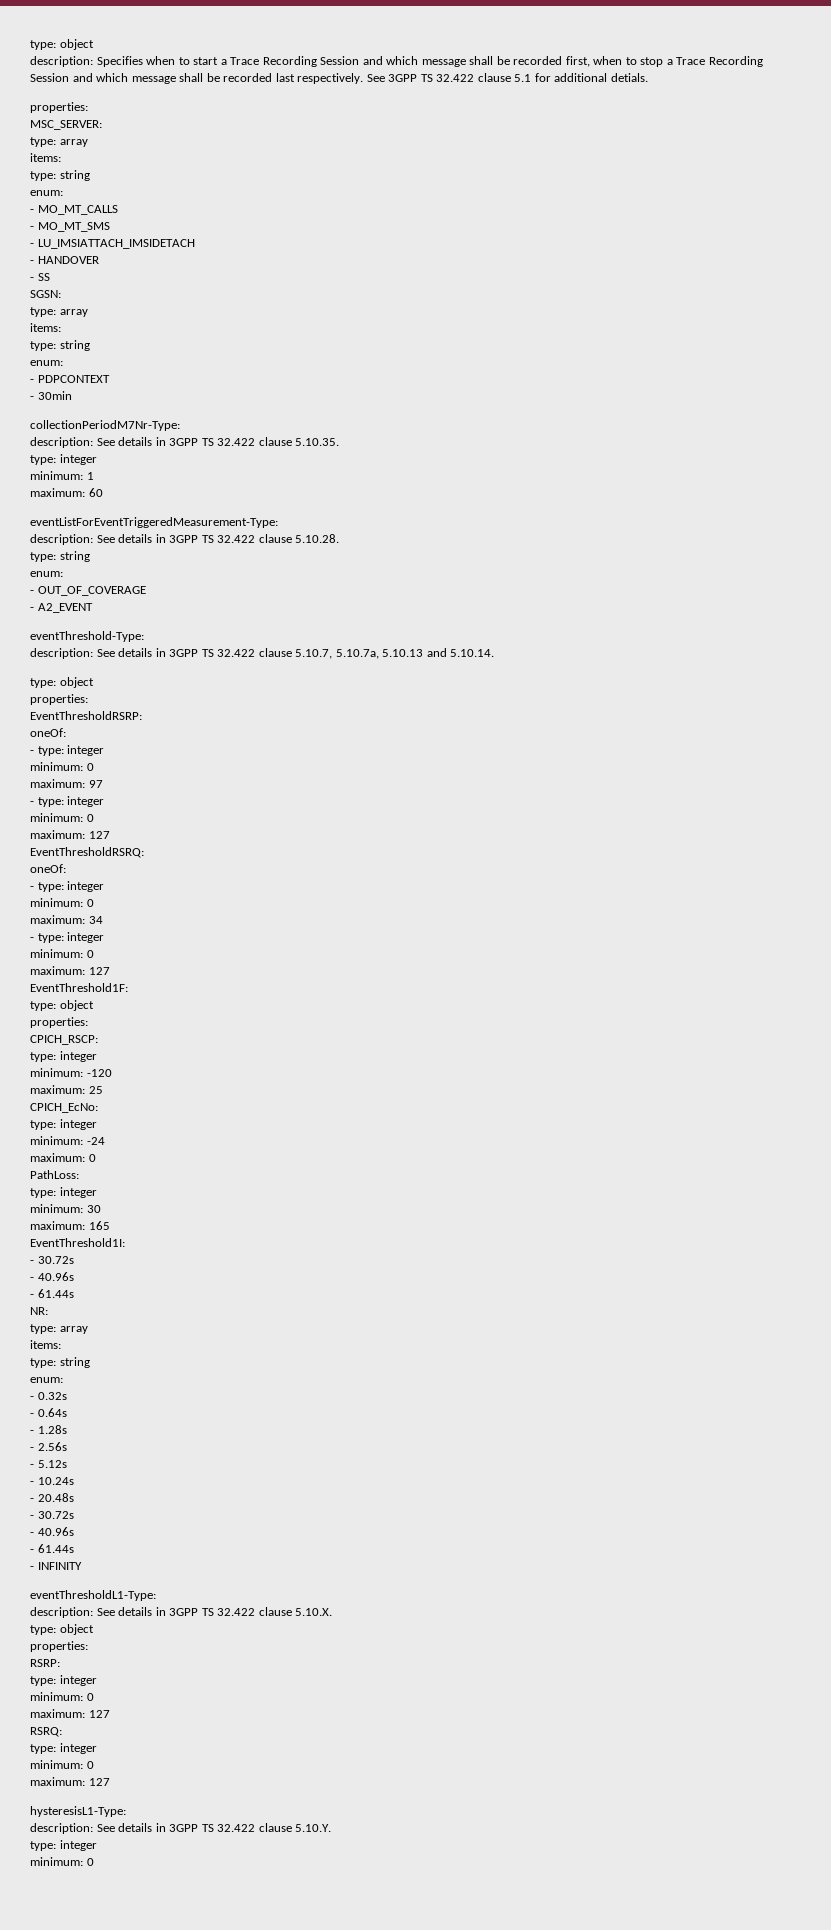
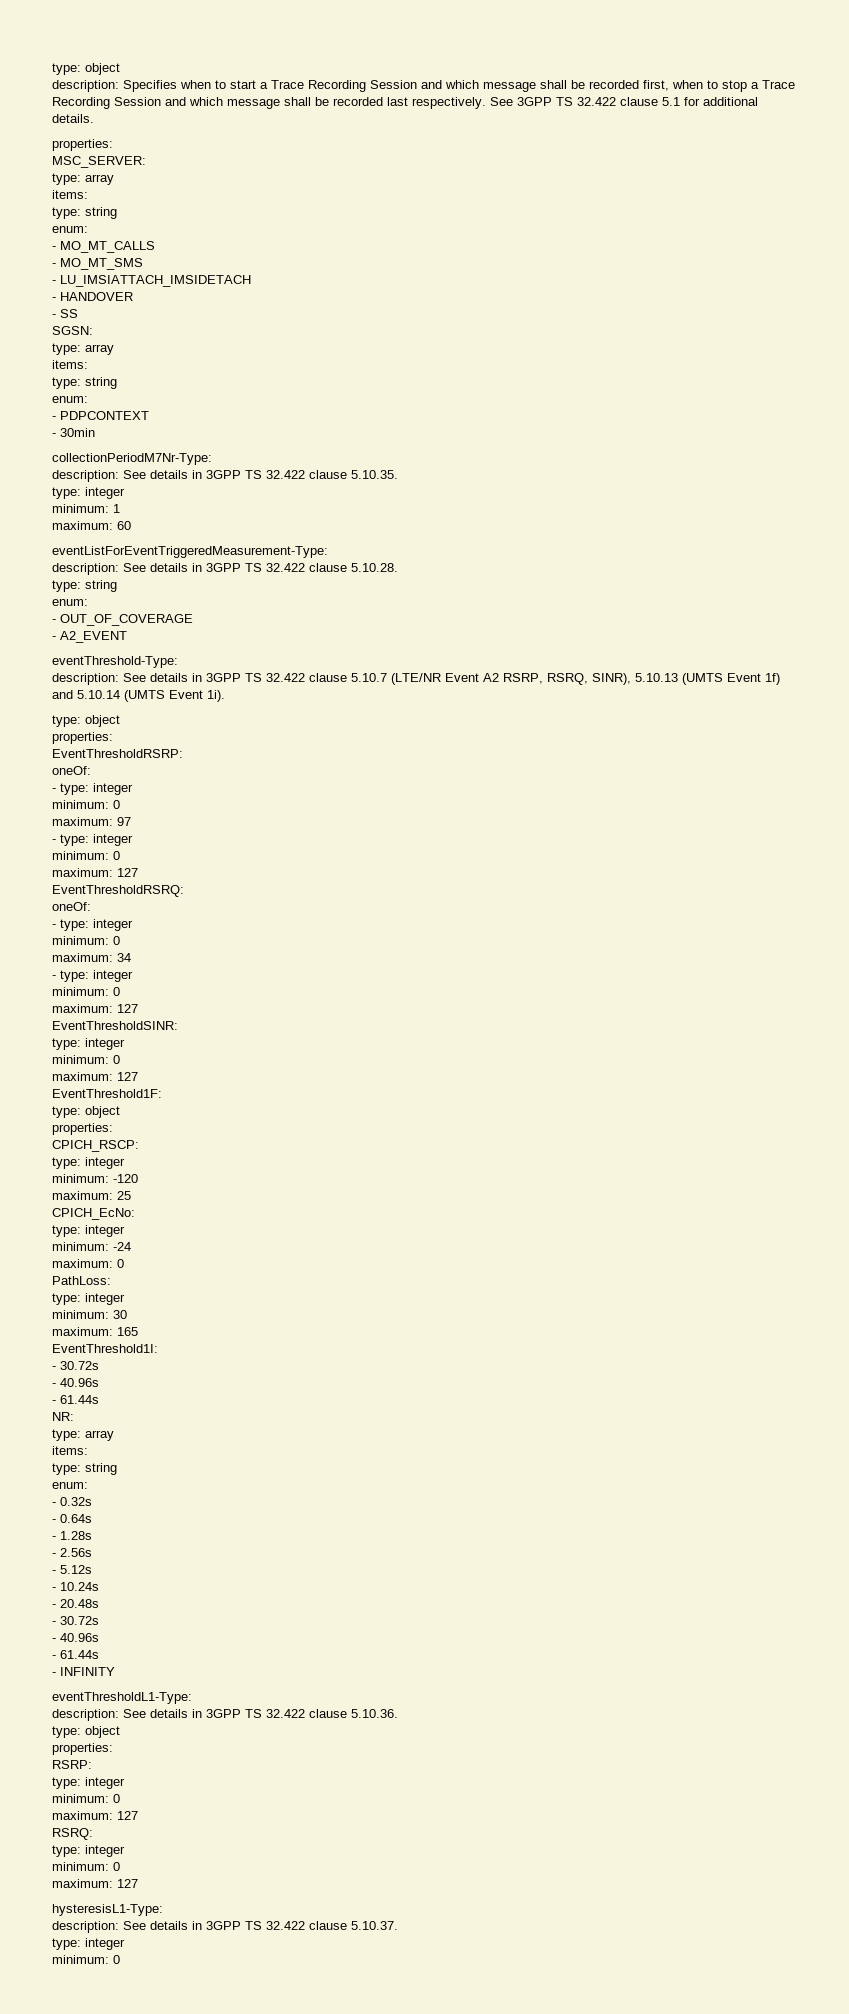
- See 3GPP TS 32.422 clause 5.1 for additional detials.
+ See 3GPP TS 32.422 clause 5.1 for additional details.
- description: See details in 3GPP TS 32.422 clause 5.10.7, 5.10.7a, 5.10.13 and 5.10.14.
+ description: See details in 3GPP TS 32.422 clause 5.10.7 (LTE/NR Event A2 RSRP, RSRQ, SINR), 5.10.13 (UMTS Event 1f) and 5.10.14 (UMTS Event 1i).
+ EventThresholdSINR:
+ type: integer
+ minimum: 0
+ maximum: 127
- description: See details in 3GPP TS 32.422 clause 5.10.X.
+ description: See details in 3GPP TS 32.422 clause 5.10.36.
- description: See details in 3GPP TS 32.422 clause 5.10.Y.
+ description: See details in 3GPP TS 32.422 clause 5.10.37.

